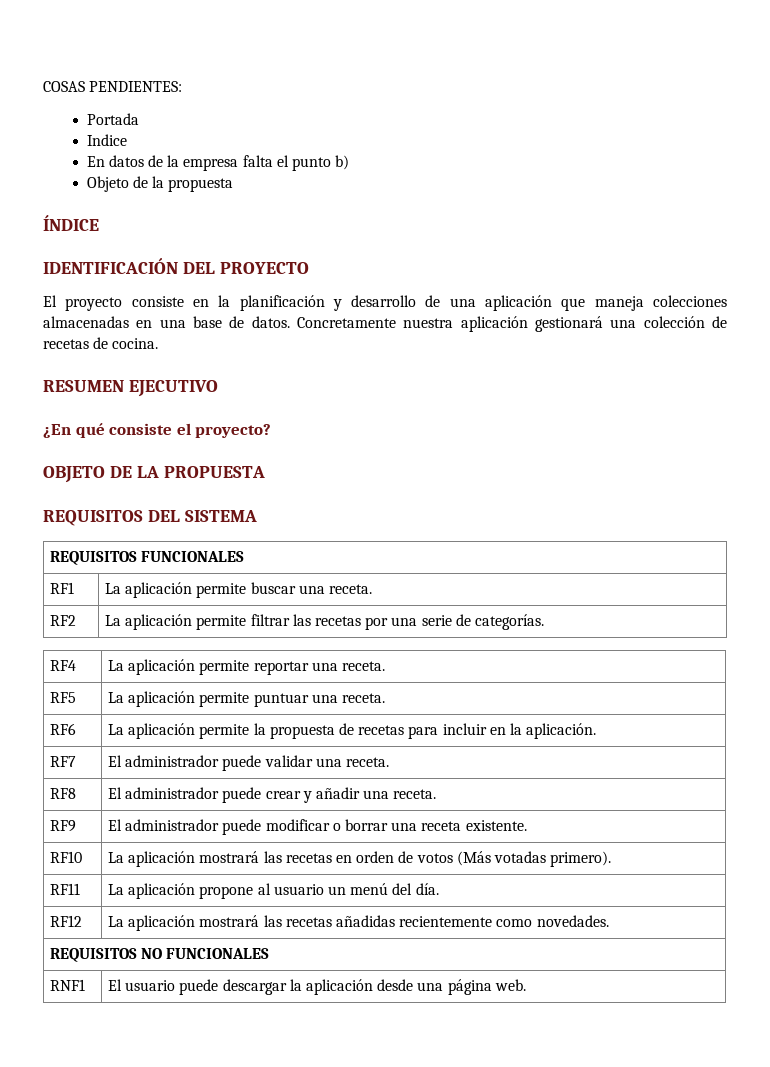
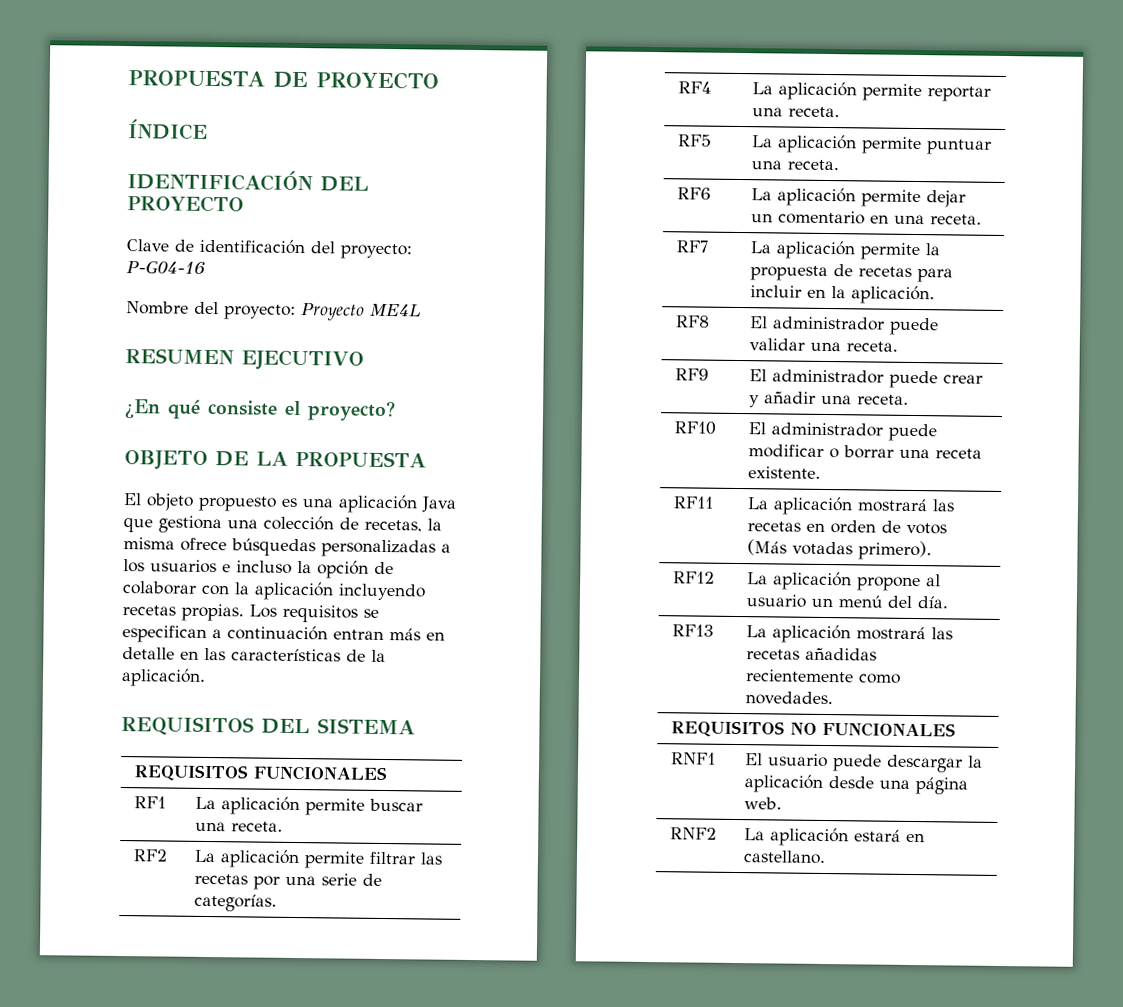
- COSAS PENDIENTES:
- Portada
- Indice
- En datos de la empresa falta el punto b)
- Objeto de la propuesta
+ PROPUESTA DE PROYECTO
  ÍNDICE
  IDENTIFICACIÓN DEL PROYECTO
- El proyecto consiste en la planificación y desarrollo de una aplicación que maneja colecciones almacenadas en una base de datos. Concretamente nuestra aplicación gestionará una colección de recetas de cocina.
+ Clave de identificación del proyecto: P-G04-16
+ Nombre del proyecto: Proyecto ME4L
+ El objeto propuesto es una aplicación Java que gestiona una colección de recetas, la misma ofrece búsquedas personalizadas a los usuarios e incluso la opción de colaborar con la aplicación incluyendo recetas propias. Los requisitos se especifican a continuación entran más en detalle en las características de la aplicación.
- RF6 | La aplicación permite la propuesta de recetas para incluir en la aplicación.
+ RF6 | La aplicación permite dejar un comentario en una receta.
+ RF7 | La aplicación permite la propuesta de recetas para incluir en la aplicación.
- RF7 | El administrador puede validar una receta.
+ RF8 | El administrador puede validar una receta.
- RF8 | El administrador puede crear y añadir una receta.
+ RF9 | El administrador puede crear y añadir una receta.
- RF9 | El administrador puede modificar o borrar una receta existente.
+ RF10 | El administrador puede modificar o borrar una receta existente.
- RF10 | La aplicación mostrará las recetas en orden de votos (Más votadas primero).
+ RF11 | La aplicación mostrará las recetas en orden de votos (Más votadas primero).
- RF11 | La aplicación propone al usuario un menú del día.
+ RF12 | La aplicación propone al usuario un menú del día.
- RF12 | La aplicación mostrará las recetas añadidas recientemente como novedades.
+ RF13 | La aplicación mostrará las recetas añadidas recientemente como novedades.
+ RNF2 | La aplicación estará en castellano.

